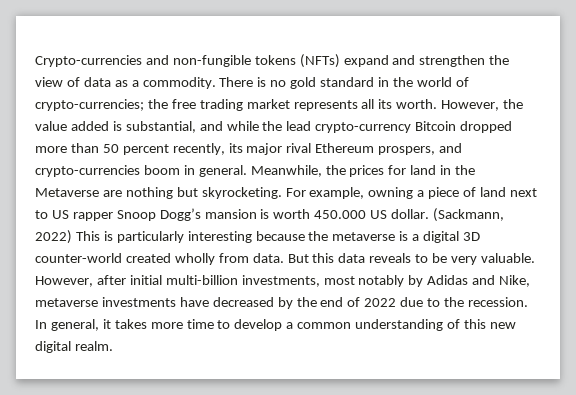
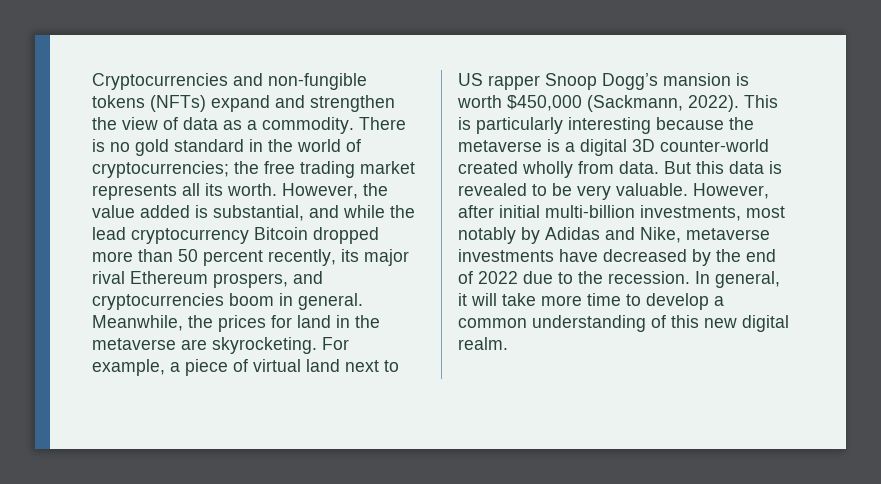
- Crypto-currencies and non-fungible tokens (NFTs) expand and strengthen the view of data as a commodity.
+ Cryptocurrencies and non-fungible tokens (NFTs) expand and strengthen the view of data as a commodity.
- There is no gold standard in the world of crypto-currencies; the free trading market represents all its worth.
+ There is no gold standard in the world of cryptocurrencies; the free trading market represents all its worth.
- However, the value added is substantial, and while the lead crypto-currency Bitcoin dropped more than 50 percent recently, its major rival Ethereum prospers, and crypto-currencies boom in general.
+ However, the value added is substantial, and while the lead cryptocurrency Bitcoin dropped more than 50 percent recently, its major rival Ethereum prospers, and cryptocurrencies boom in general.
- Meanwhile, the prices for land in the Metaverse are nothing but skyrocketing.
+ Meanwhile, the prices for land in the metaverse are skyrocketing.
- For example, owning a piece of land next to US rapper Snoop Dogg’s mansion is worth 450.000 US dollar. (Sackmann, 2022) This is particularly interesting because the metaverse is a digital 3D counter-world created wholly from data.
+ For example, a piece of virtual land next to US rapper Snoop Dogg’s mansion is worth $450,000 (Sackmann, 2022). This is particularly interesting because the metaverse is a digital 3D counter-world created wholly from data.
- But this data reveals to be very valuable.
+ But this data is revealed to be very valuable.
- In general, it takes more time to develop a common understanding of this new digital realm.
+ In general, it will take more time to develop a common understanding of this new digital realm.

